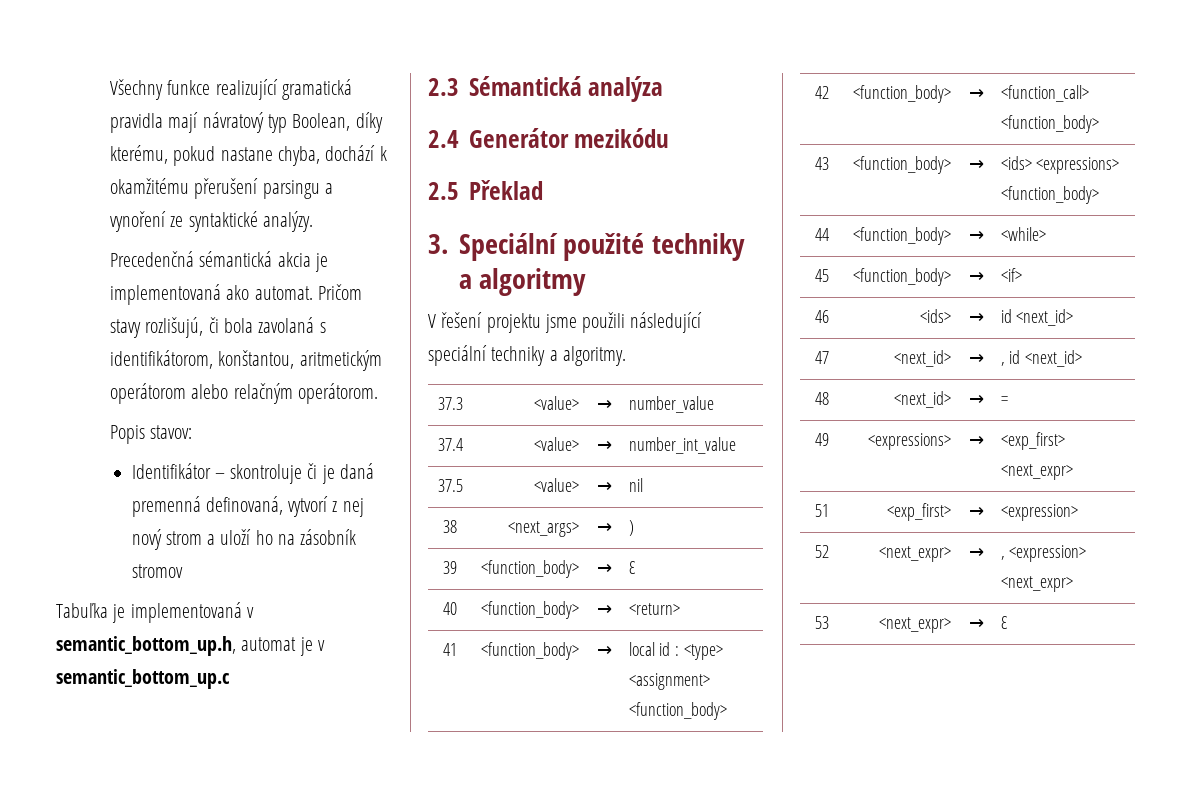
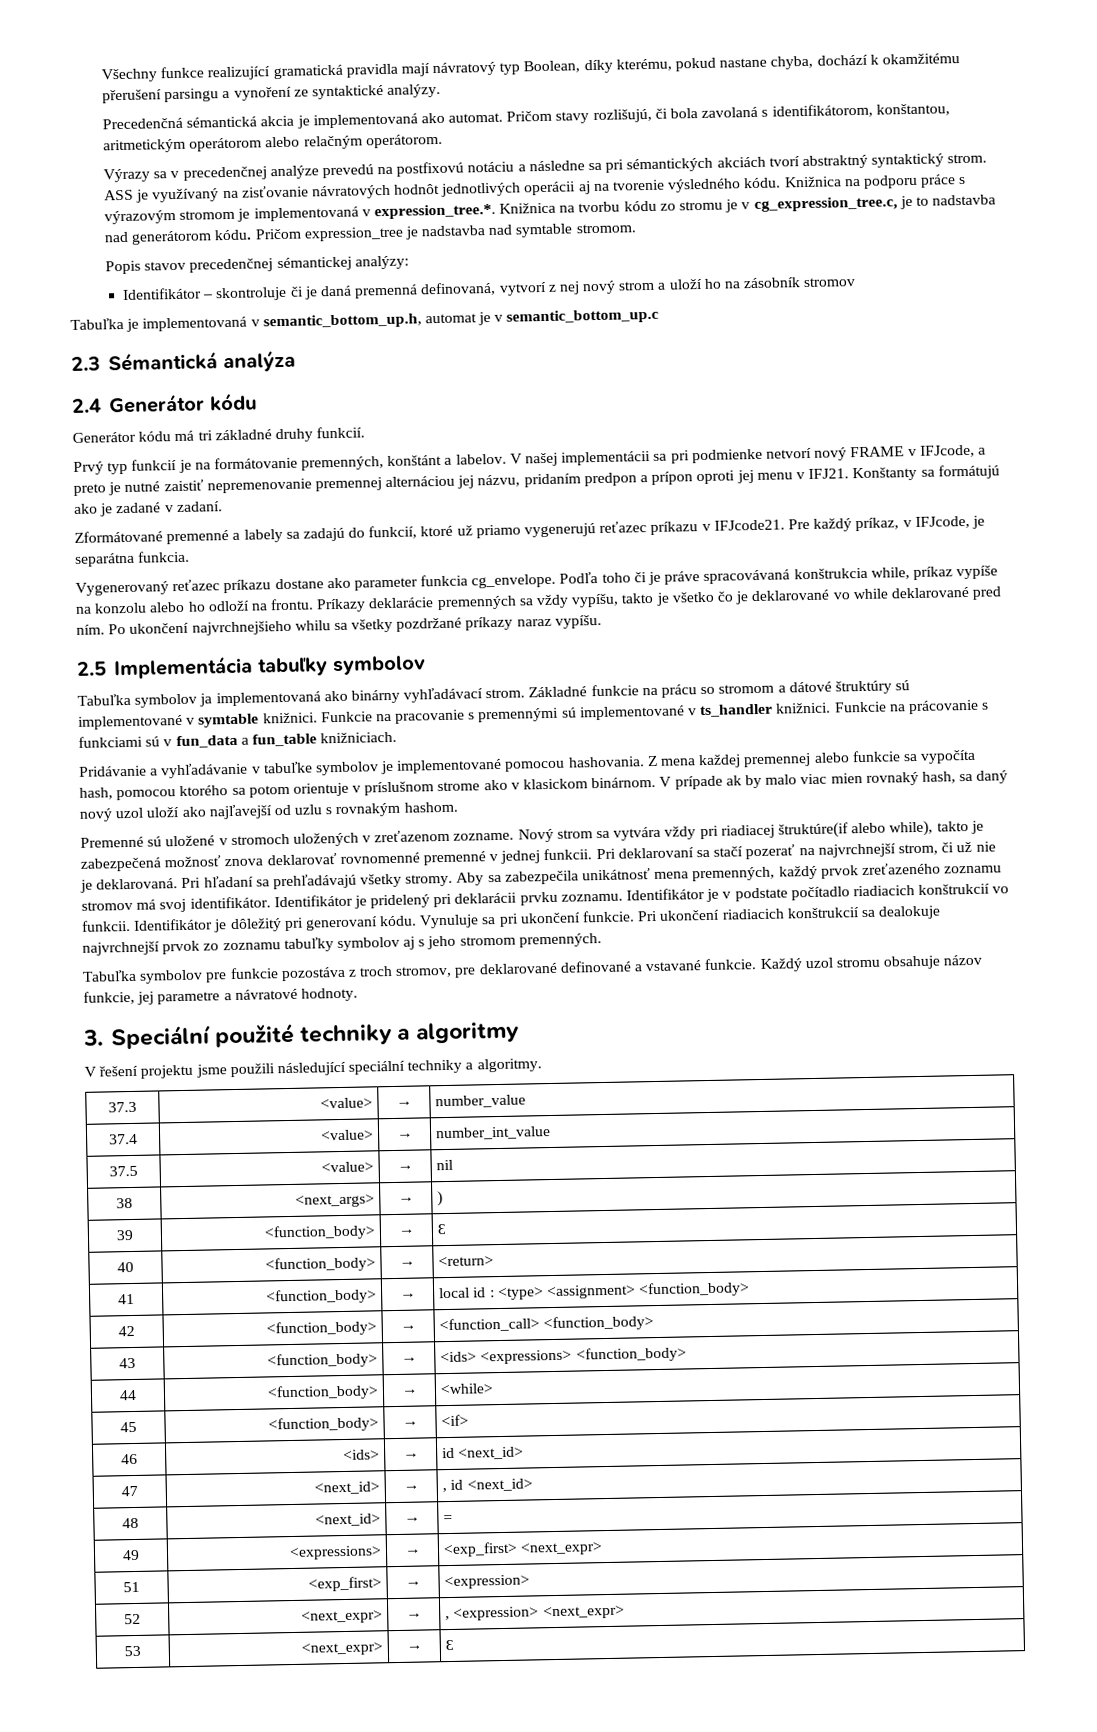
- Popis stavov:
+ Výrazy sa v precedenčnej analýze prevedú na postfixovú notáciu a následne sa pri sémantických akciách tvorí abstraktný syntaktický strom. ASS je využívaný na zisťovanie návratových hodnôt jednotlivých operácii aj na tvorenie výsledného kódu. Knižnica na podporu práce s výrazovým stromom je implementovaná v expression_tree.*. Knižnica na tvorbu kódu zo stromu je v cg_expression_tree.c, je to nadstavba nad generátorom kódu. Pričom expression_tree je nadstavba nad symtable stromom.
+ Popis stavov precedenčnej sémantickej analýzy:
- 2.4 Generátor mezikódu
- 2.5 Překlad
+ 2.4 Generátor kódu
+ Generátor kódu má tri základné druhy funkcií.
+ Prvý typ funkcií je na formátovanie premenných, konštánt a labelov. V našej implementácii sa pri podmienke netvorí nový FRAME v IFJcode, a preto je nutné zaistiť nepremenovanie premennej alternáciou jej názvu, pridaním predpon a prípon oproti jej menu v IFJ21. Konštanty sa formátujú ako je zadané v zadaní.
+ Zformátované premenné a labely sa zadajú do funkcií, ktoré už priamo vygenerujú reťazec príkazu v IFJcode21. Pre každý príkaz, v IFJcode, je separátna funkcia.
+ Vygenerovaný reťazec príkazu dostane ako parameter funkcia cg_envelope. Podľa toho či je práve spracovávaná konštrukcia while, príkaz vypíše na konzolu alebo ho odloží na frontu. Príkazy deklarácie premenných sa vždy vypíšu, takto je všetko čo je deklarované vo while deklarované pred ním. Po ukončení najvrchnejšieho whilu sa všetky pozdržané príkazy naraz vypíšu.
+ 2.5 Implementácia tabuľky symbolov
+ Tabuľka symbolov ja implementovaná ako binárny vyhľadávací strom. Základné funkcie na prácu so stromom a dátové štruktúry sú implementované v symtable knižnici. Funkcie na pracovanie s premennými sú implementované v ts_handler knižnici. Funkcie na prácovanie s funkciami sú v fun_data a fun_table knižniciach.
+ Pridávanie a vyhľadávanie v tabuľke symbolov je implementované pomocou hashovania. Z mena každej premennej alebo funkcie sa vypočíta hash, pomocou ktorého sa potom orientuje v príslušnom strome ako v klasickom binárnom. V prípade ak by malo viac mien rovnaký hash, sa daný nový uzol uloží ako najľavejší od uzlu s rovnakým hashom.
+ Premenné sú uložené v stromoch uložených v zreťazenom zozname. Nový strom sa vytvára vždy pri riadiacej štruktúre(if alebo while), takto je zabezpečená možnosť znova deklarovať rovnomenné premenné v jednej funkcii. Pri deklarovaní sa stačí pozerať na najvrchnejší strom, či už nie je deklarovaná. Pri hľadaní sa prehľadávajú všetky stromy. Aby sa zabezpečila unikátnosť mena premenných, každý prvok zreťazeného zoznamu stromov má svoj identifikátor. Identifikátor je pridelený pri deklarácii prvku zoznamu. Identifikátor je v podstate počítadlo riadiacich konštrukcií vo funkcii. Identifikátor je dôležitý pri generovaní kódu. Vynuluje sa pri ukončení funkcie. Pri ukončení riadiacich konštrukcií sa dealokuje najvrchnejší prvok zo zoznamu tabuľky symbolov aj s jeho stromom premenných.
+ Tabuľka symbolov pre funkcie pozostáva z troch stromov, pre deklarované definované a vstavané funkcie. Každý uzol stromu obsahuje názov funkcie, jej parametre a návratové hodnoty.

